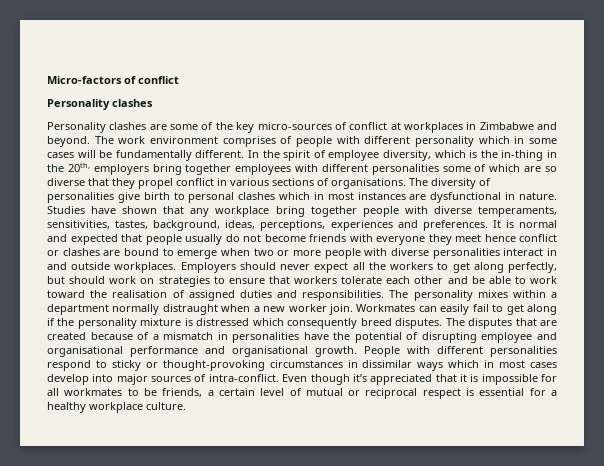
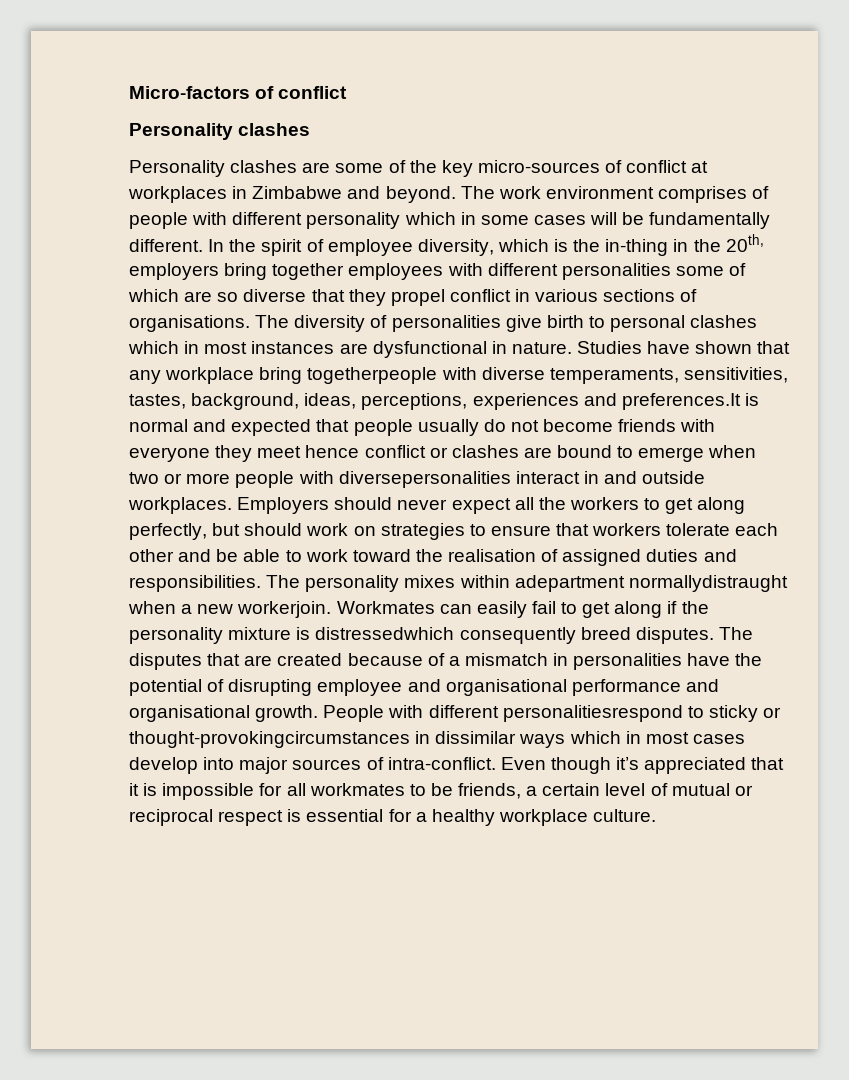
- Studies have shown that any workplace bring together people with diverse temperaments, sensitivities, tastes, background, ideas, perceptions, experiences and preferences. It is normal and expected that people usually do not become friends with everyone they meet hence conflict or clashes are bound to emerge when two or more people with diverse personalities interact in and outside workplaces.
+ Studies have shown that any workplace bring togetherpeople with diverse temperaments, sensitivities, tastes, background, ideas, perceptions, experiences and preferences.It is normal and expected that people usually do not become friends with everyone they meet hence conflict or clashes are bound to emerge when two or more people with diversepersonalities interact in and outside workplaces.
- The personality mixes within a department normally distraught when a new worker join.
+ The personality mixes within adepartment normallydistraught when a new workerjoin.
- Workmates can easily fail to get along if the personality mixture is distressed which consequently breed disputes.
+ Workmates can easily fail to get along if the personality mixture is distressedwhich consequently breed disputes.
- People with different personalities respond to sticky or thought-provoking circumstances in dissimilar ways which in most cases develop into major sources of intra-conflict.
+ People with different personalitiesrespond to sticky or thought-provokingcircumstances in dissimilar ways which in most cases develop into major sources of intra-conflict.

